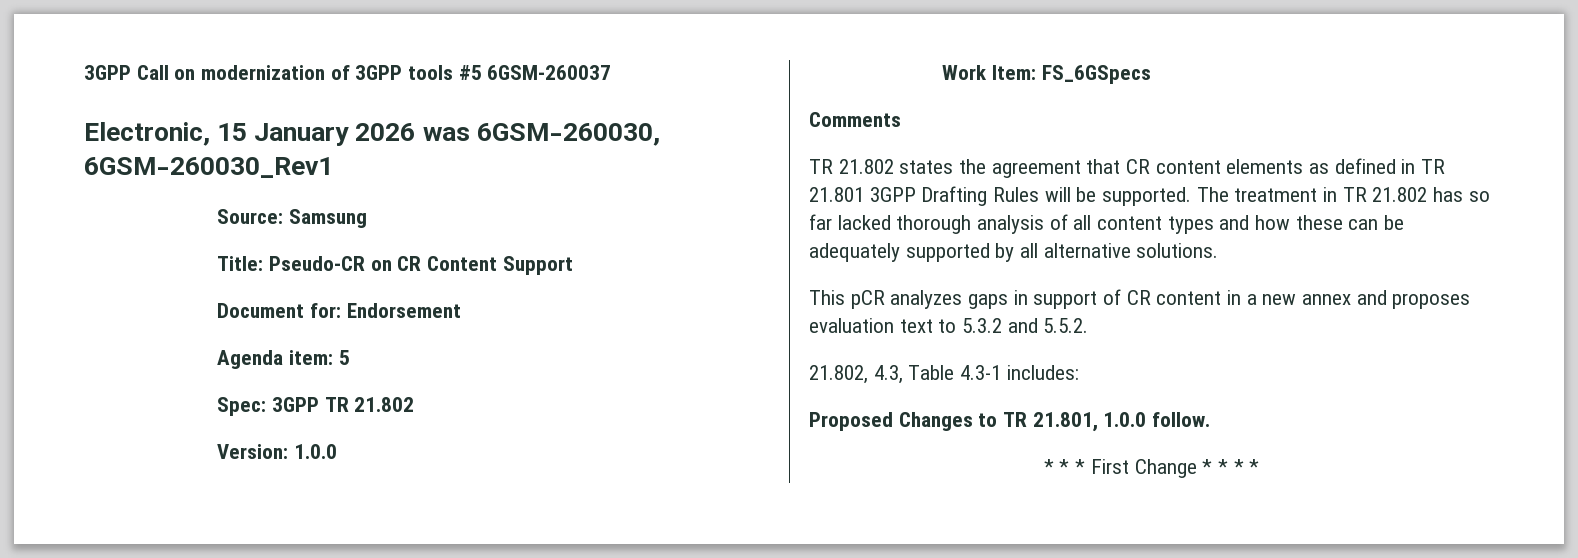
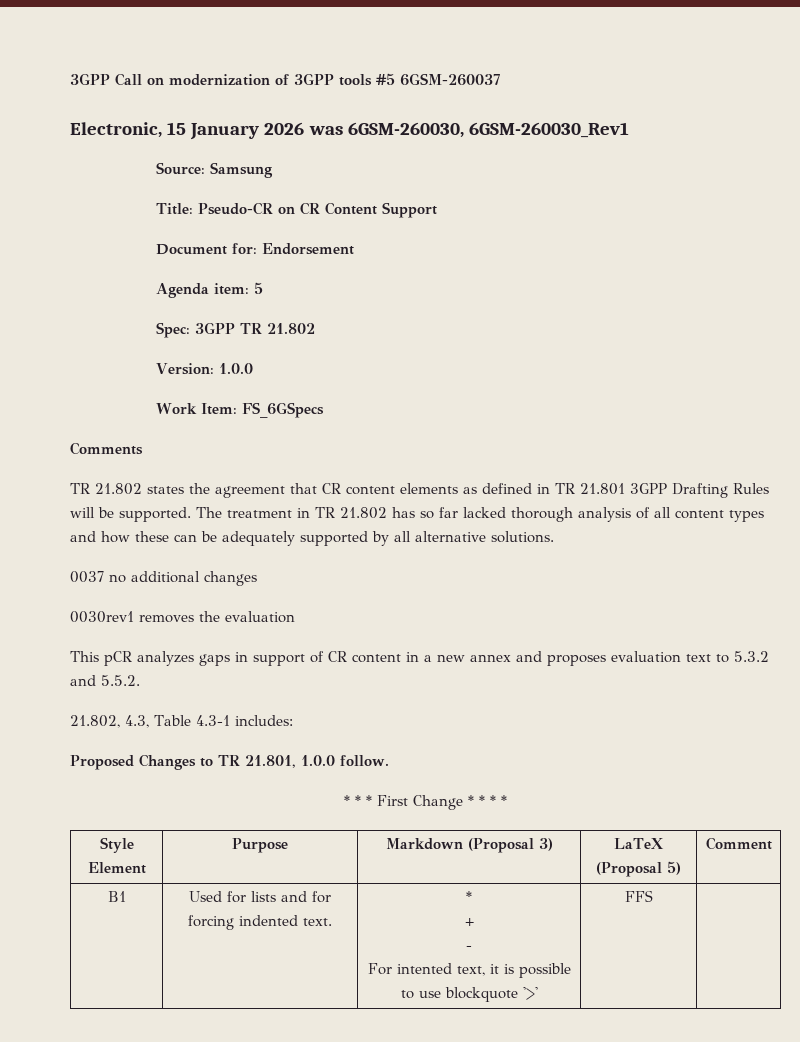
+ 0037 no additional changes
+ 0030rev1 removes the evaluation
+ Style Element | Purpose | Markdown (Proposal 3) | LaTeX (Proposal 5) | Comment
+ B1 | Used for lists and for forcing indented text. | *
+ +
+ -
+ For intented text, it is possible to use blockquote '>' | FFS |

